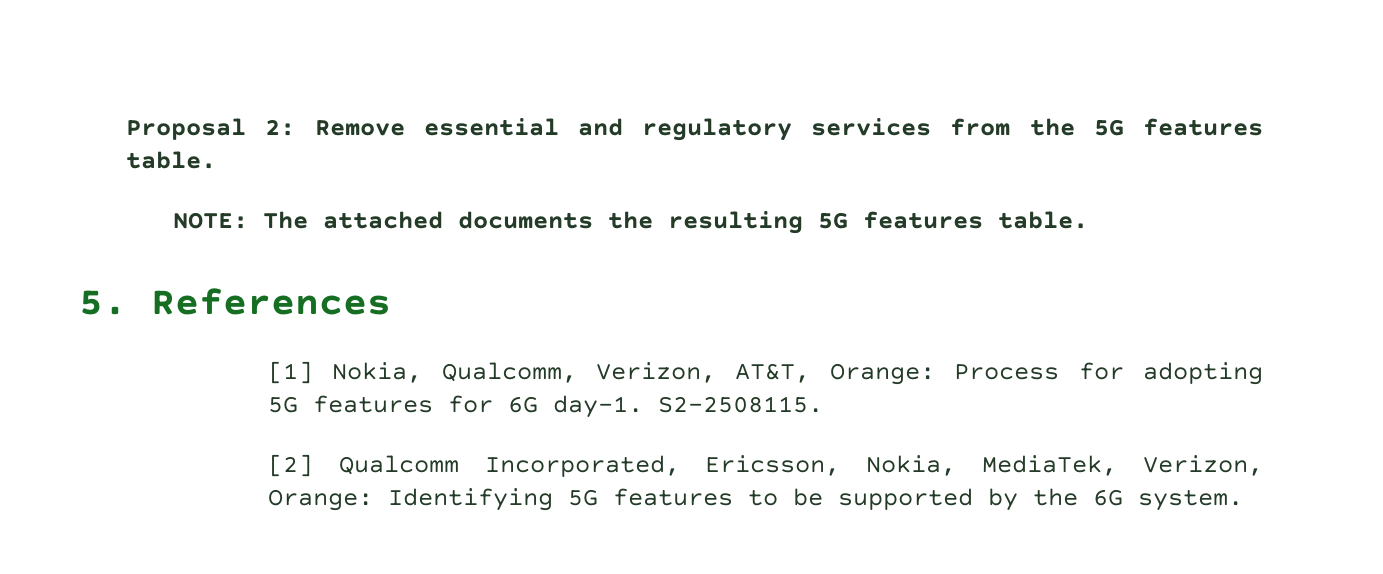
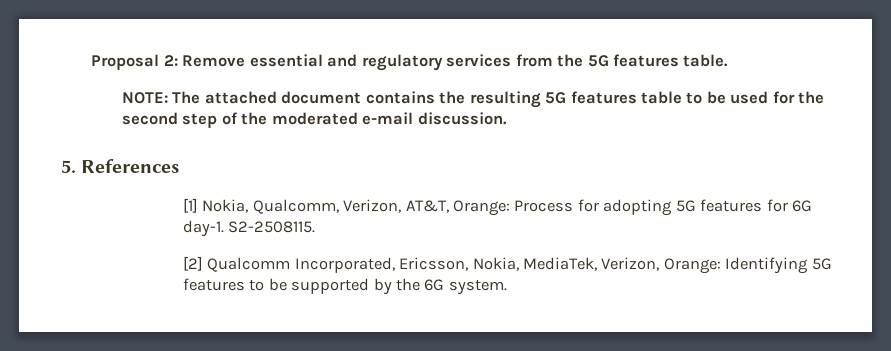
- NOTE: The attached documents the resulting 5G features table.
+ NOTE: The attached document contains the resulting 5G features table to be used for the second step of the moderated e-mail discussion.

